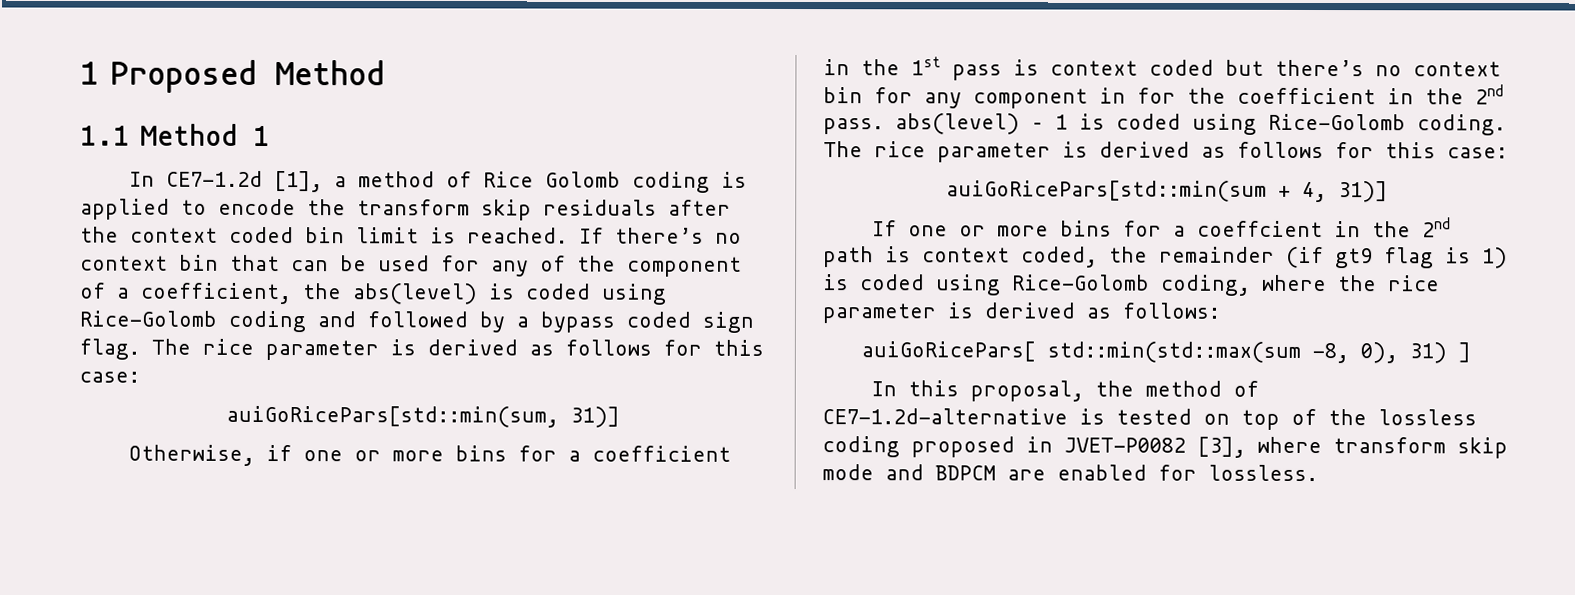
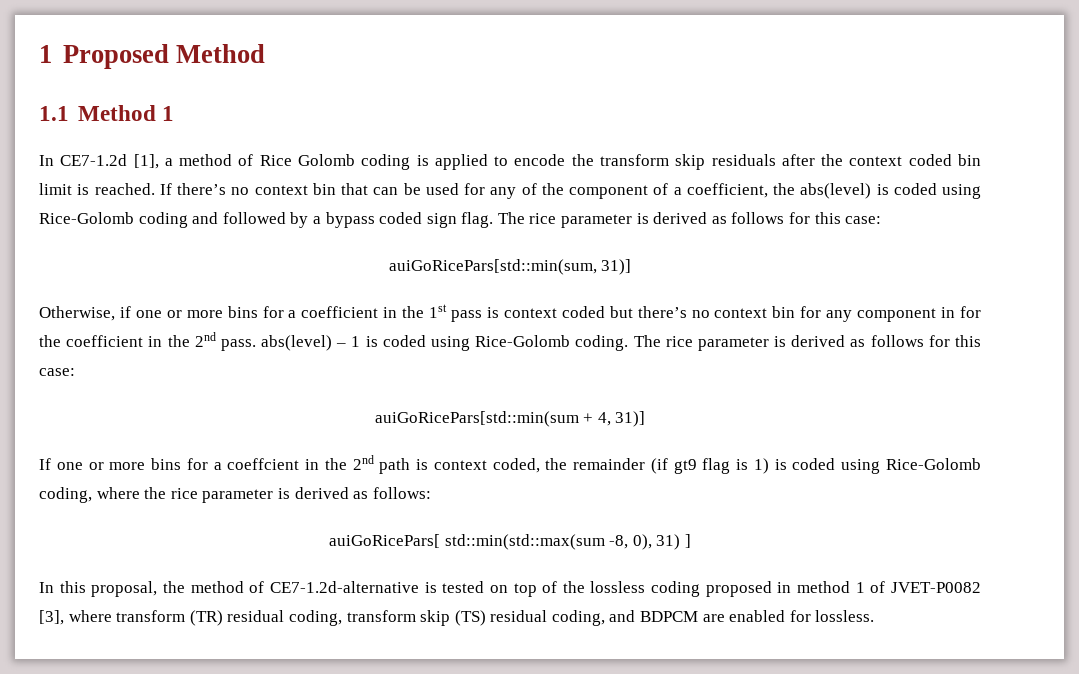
- In this proposal, the method of CE7-1.2d-alternative is tested on top of the lossless coding proposed in JVET-P0082 [3], where transform skip mode and BDPCM are enabled for lossless.
+ In this proposal, the method of CE7-1.2d-alternative is tested on top of the lossless coding proposed in method 1 of JVET-P0082 [3], where transform (TR) residual coding, transform skip (TS) residual coding, and BDPCM are enabled for lossless.

